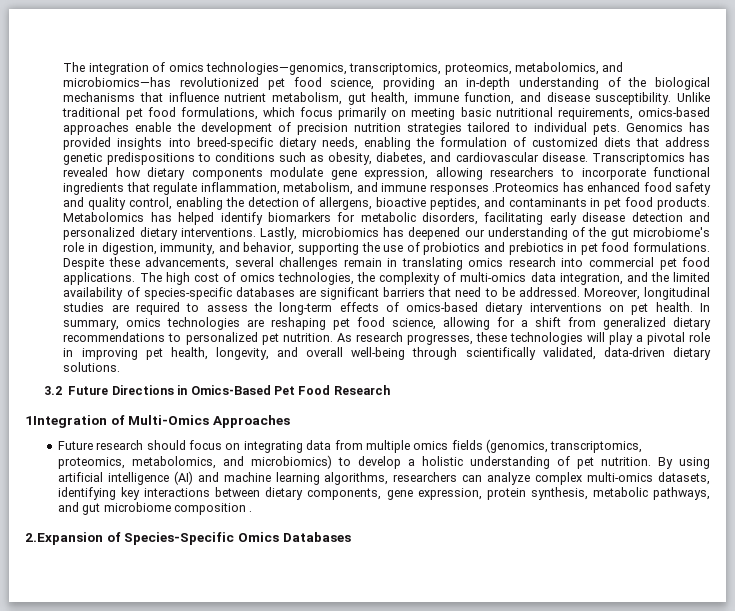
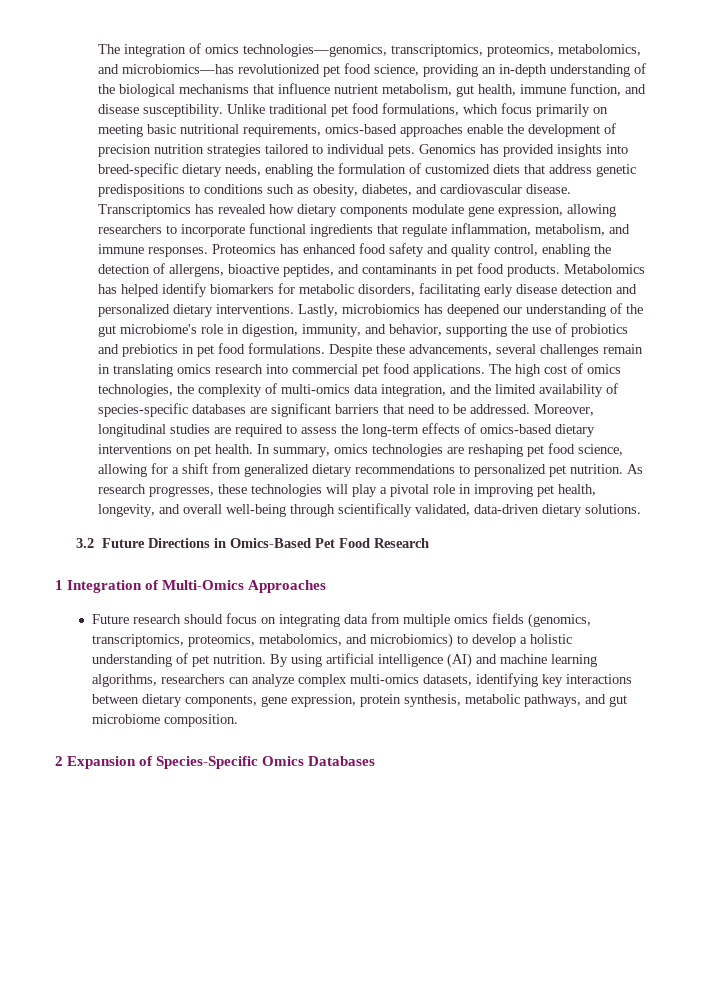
- Transcriptomics has revealed how dietary components modulate gene expression, allowing researchers to incorporate functional ingredients that regulate inflammation, metabolism, and immune responses .Proteomics has enhanced food safety and quality control, enabling the detection of allergens, bioactive peptides, and contaminants in pet food products.
+ Transcriptomics has revealed how dietary components modulate gene expression, allowing researchers to incorporate functional ingredients that regulate inflammation, metabolism, and immune responses. Proteomics has enhanced food safety and quality control, enabling the detection of allergens, bioactive peptides, and contaminants in pet food products.
- 1Integration of Multi-Omics Approaches
+ 1 Integration of Multi-Omics Approaches
- By using artificial intelligence (AI) and machine learning algorithms, researchers can analyze complex multi-omics datasets, identifying key interactions between dietary components, gene expression, protein synthesis, metabolic pathways, and gut microbiome composition .
- 2.Expansion of Species-Specific Omics Databases
+ By using artificial intelligence (AI) and machine learning algorithms, researchers can analyze complex multi-omics datasets, identifying key interactions between dietary components, gene expression, protein synthesis, metabolic pathways, and gut microbiome composition.
+ 2 Expansion of Species-Specific Omics Databases

